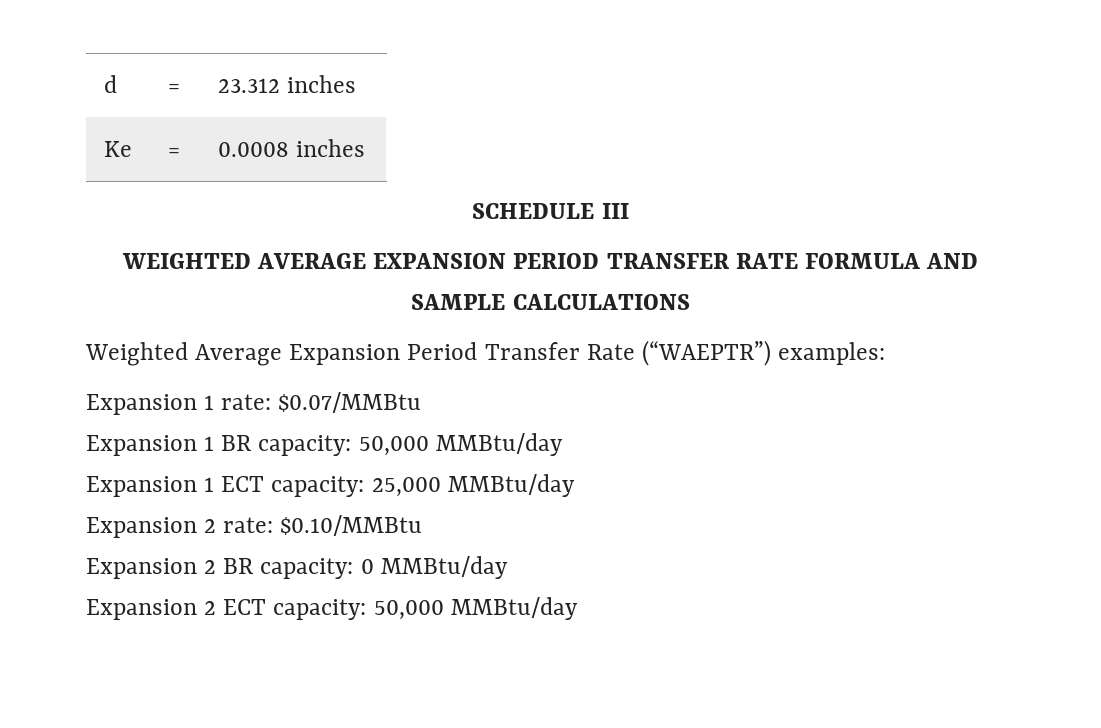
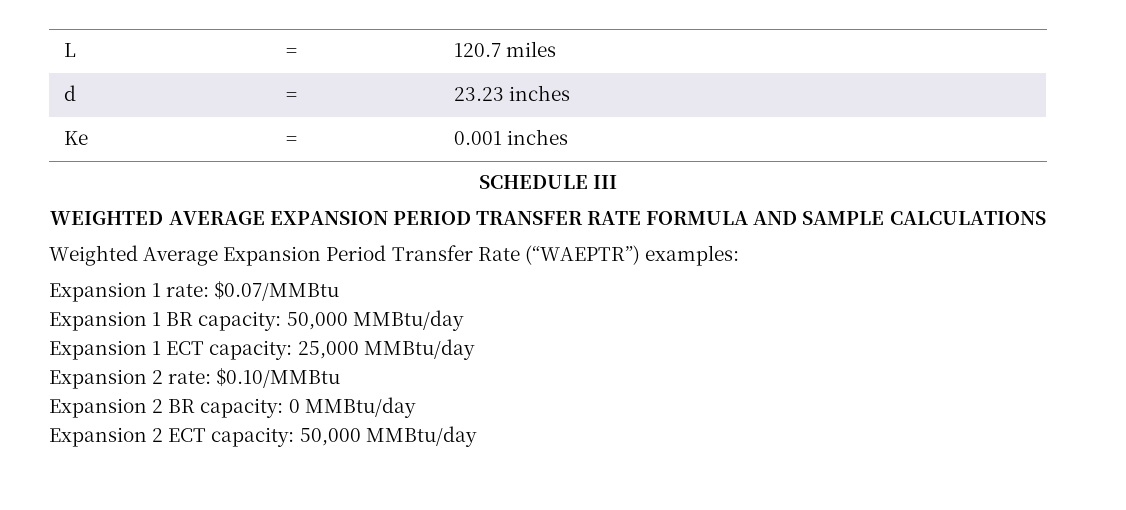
+ L | = | 120.7 miles
- d | = | 23.312 inches
+ d | = | 23.23 inches
- Ke | = | 0.0008 inches
+ Ke | = | 0.001 inches

